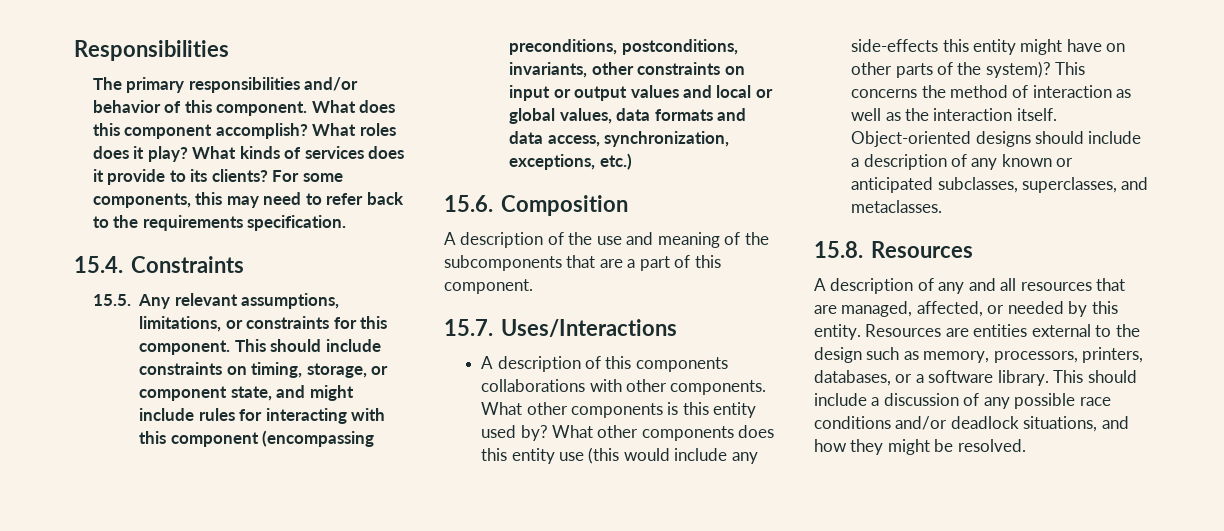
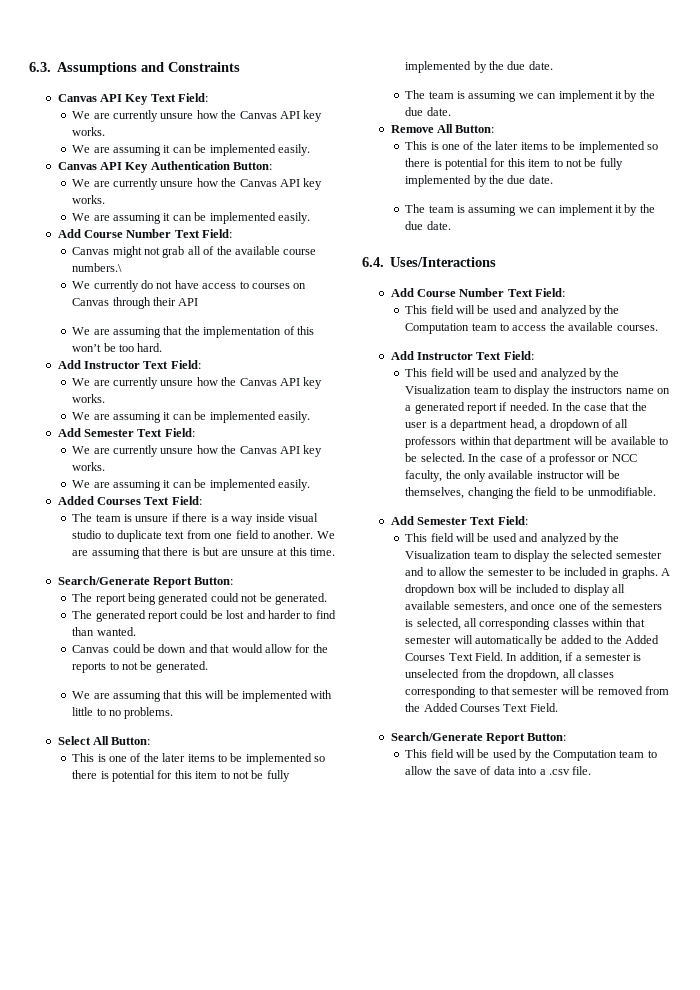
- Responsibilities
- The primary responsibilities and/or behavior of this component. What does this component accomplish? What roles does it play? What kinds of services does it provide to its clients? For some components, this may need to refer back to the requirements specification.
- 15.4. Constraints
- 15.5. Any relevant assumptions, limitations, or constraints for this component. This should include constraints on timing, storage, or component state, and might include rules for interacting with this component (encompassing preconditions, postconditions, invariants, other constraints on input or output values and local or global values, data formats and data access, synchronization, exceptions, etc.)
- 15.6. Composition
- A description of the use and meaning of the subcomponents that are a part of this component.
- 15.7. Uses/Interactions
- A description of this components collaborations with other components. What other components is this entity used by? What other components does this entity use (this would include any side-effects this entity might have on other parts of the system)? This concerns the method of interaction as well as the interaction itself. Object-oriented designs should include a description of any known or anticipated subclasses, superclasses, and metaclasses.
- 15.8. Resources
- A description of any and all resources that are managed, affected, or needed by this entity. Resources are entities external to the design such as memory, processors, printers, databases, or a software library. This should include a discussion of any possible race conditions and/or deadlock situations, and how they might be resolved.
+ 6.3. Assumptions and Constraints
+ Canvas API Key Text Field:
+ We are currently unsure how the Canvas API key works.
+ We are assuming it can be implemented easily.
+ Canvas API Key Authentication Button:
+ We are currently unsure how the Canvas API key works.
+ We are assuming it can be implemented easily.
+ Add Course Number Text Field:
+ Canvas might not grab all of the available course numbers.\
+ We currently do not have access to courses on Canvas through their API
+ We are assuming that the implementation of this won’t be too hard.
+ Add Instructor Text Field:
+ We are currently unsure how the Canvas API key works.
+ We are assuming it can be implemented easily.
+ Add Semester Text Field:
+ We are currently unsure how the Canvas API key works.
+ We are assuming it can be implemented easily.
+ Added Courses Text Field:
+ The team is unsure if there is a way inside visual studio to duplicate text from one field to another. We are assuming that there is but are unsure at this time.
+ Search/Generate Report Button:
+ The report being generated could not be generated.
+ The generated report could be lost and harder to find than wanted.
+ Canvas could be down and that would allow for the reports to not be generated.
+ We are assuming that this will be implemented with little to no problems.
+ Select All Button:
+ This is one of the later items to be implemented so there is potential for this item to not be fully implemented by the due date.
+ The team is assuming we can implement it by the due date.
+ Remove All Button:
+ This is one of the later items to be implemented so there is potential for this item to not be fully implemented by the due date.
+ The team is assuming we can implement it by the due date.
+ 6.4. Uses/Interactions
+ Add Course Number Text Field:
+ This field will be used and analyzed by the Computation team to access the available courses.
+ Add Instructor Text Field:
+ This field will be used and analyzed by the Visualization team to display the instructors name on a generated report if needed. In the case that the user is a department head, a dropdown of all professors within that department will be available to be selected. In the case of a professor or NCC faculty, the only available instructor will be themselves, changing the field to be unmodifiable.
+ Add Semester Text Field:
+ This field will be used and analyzed by the Visualization team to display the selected semester and to allow the semester to be included in graphs. A dropdown box will be included to display all available semesters, and once one of the semesters is selected, all corresponding classes within that semester will automatically be added to the Added Courses Text Field. In addition, if a semester is unselected from the dropdown, all classes corresponding to that semester will be removed from the Added Courses Text Field.
+ Search/Generate Report Button:
+ This field will be used by the Computation team to allow the save of data into a .csv file.

